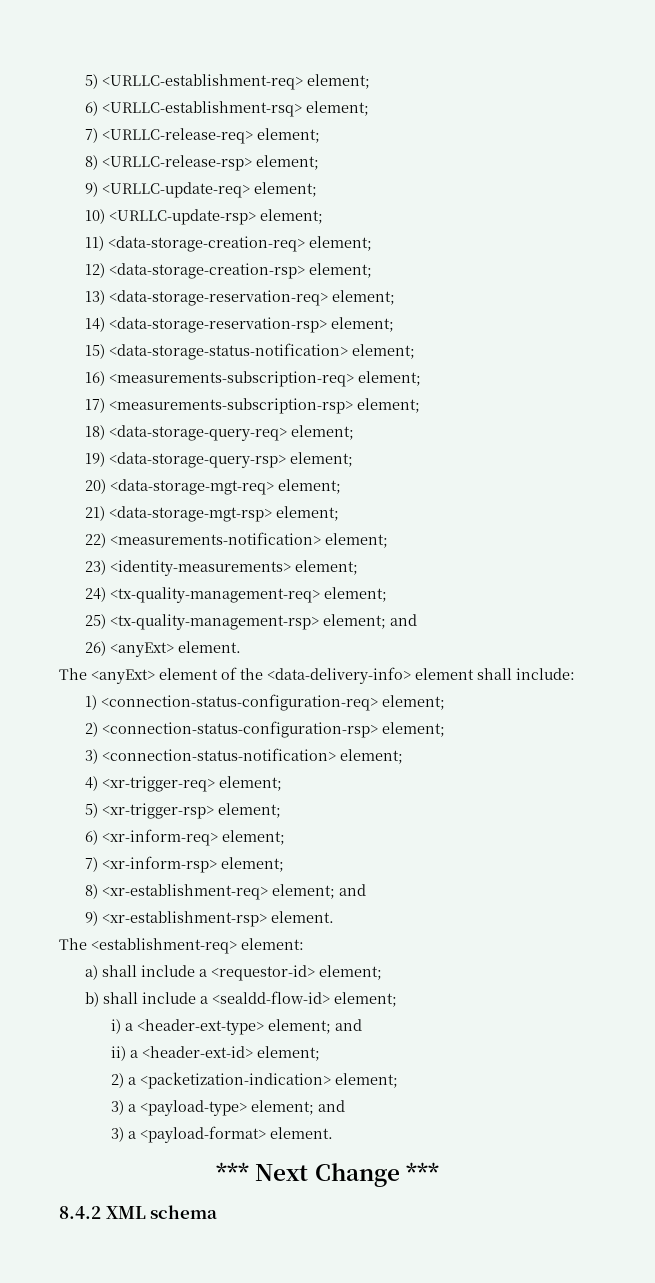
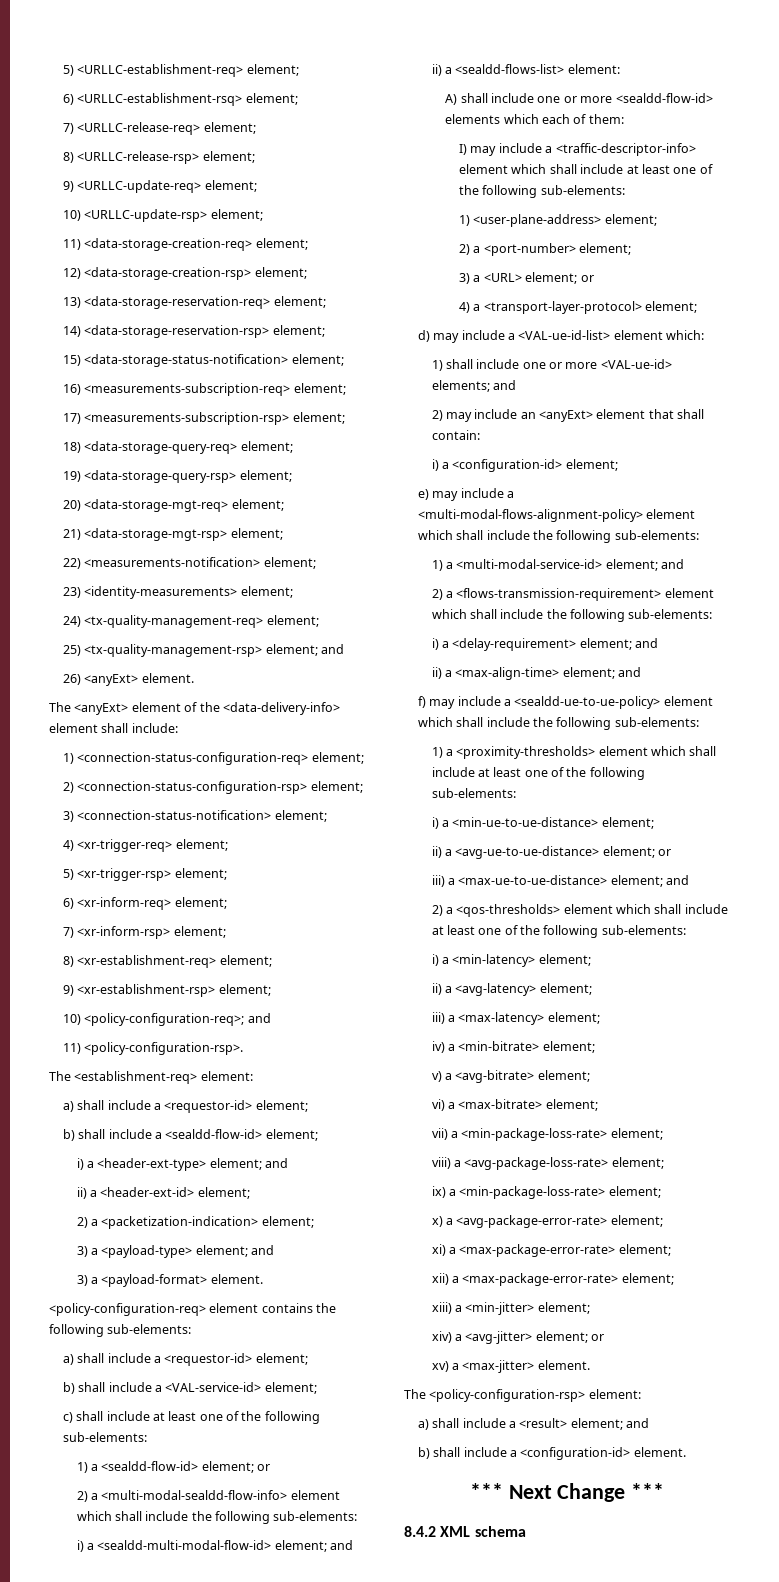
- 8) <xr-establishment-req> element; and
+ 8) <xr-establishment-req> element;
- 9) <xr-establishment-rsp> element.
+ 9) <xr-establishment-rsp> element;
+ 10) <policy-configuration-req>; and
+ 11) <policy-configuration-rsp>.
+ <policy-configuration-req> element contains the following sub-elements:
+ a) shall include a <requestor-id> element;
+ b) shall include a <VAL-service-id> element;
+ c) shall include at least one of the following sub-elements:
+ 1) a <sealdd-flow-id> element; or
+ 2) a <multi-modal-sealdd-flow-info> element which shall include the following sub-elements:
+ i) a <sealdd-multi-modal-flow-id> element; and
+ ii) a <sealdd-flows-list> element:
+ A) shall include one or more <sealdd-flow-id> elements which each of them:
+ I) may include a <traffic-descriptor-info> element which shall include at least one of the following sub-elements:
+ 1) <user-plane-address> element;
+ 2) a <port-number> element;
+ 3) a <URL> element; or
+ 4) a <transport-layer-protocol> element;
+ d) may include a <VAL-ue-id-list> element which:
+ 1) shall include one or more <VAL-ue-id> elements; and
+ 2) may include an <anyExt> element that shall contain:
+ i) a <configuration-id> element;
+ e) may include a <multi-modal-flows-alignment-policy> element which shall include the following sub-elements:
+ 1) a <multi-modal-service-id> element; and
+ 2) a <flows-transmission-requirement> element which shall include the following sub-elements:
+ i) a <delay-requirement> element; and
+ ii) a <max-align-time> element; and
+ f) may include a <sealdd-ue-to-ue-policy> element which shall include the following sub-elements:
+ 1) a <proximity-thresholds> element which shall include at least one of the following sub-elements:
+ i) a <min-ue-to-ue-distance> element;
+ ii) a <avg-ue-to-ue-distance> element; or
+ iii) a <max-ue-to-ue-distance> element; and
+ 2) a <qos-thresholds> element which shall include at least one of the following sub-elements:
+ i) a <min-latency> element;
+ ii) a <avg-latency> element;
+ iii) a <max-latency> element;
+ iv) a <min-bitrate> element;
+ v) a <avg-bitrate> element;
+ vi) a <max-bitrate> element;
+ vii) a <min-package-loss-rate> element;
+ viii) a <avg-package-loss-rate> element;
+ ix) a <min-package-loss-rate> element;
+ x) a <avg-package-error-rate> element;
+ xi) a <max-package-error-rate> element;
+ xii) a <max-package-error-rate> element;
+ xiii) a <min-jitter> element;
+ xiv) a <avg-jitter> element; or
+ xv) a <max-jitter> element.
+ The <policy-configuration-rsp> element:
+ a) shall include a <result> element; and
+ b) shall include a <configuration-id> element.

